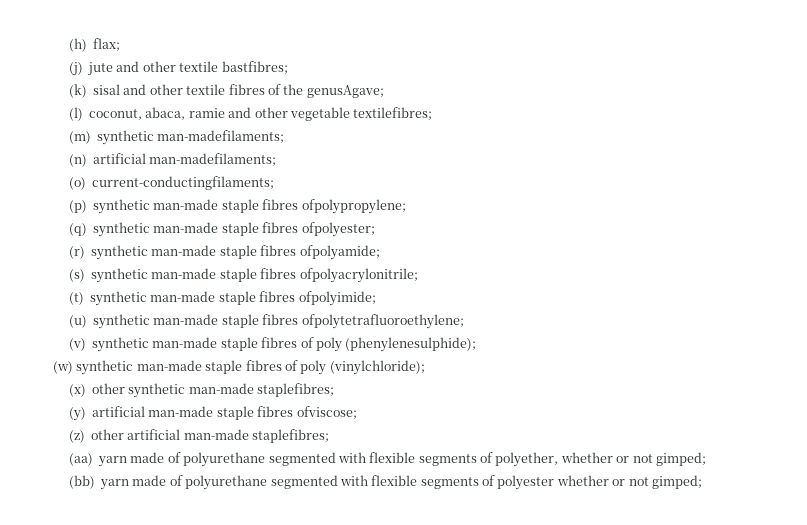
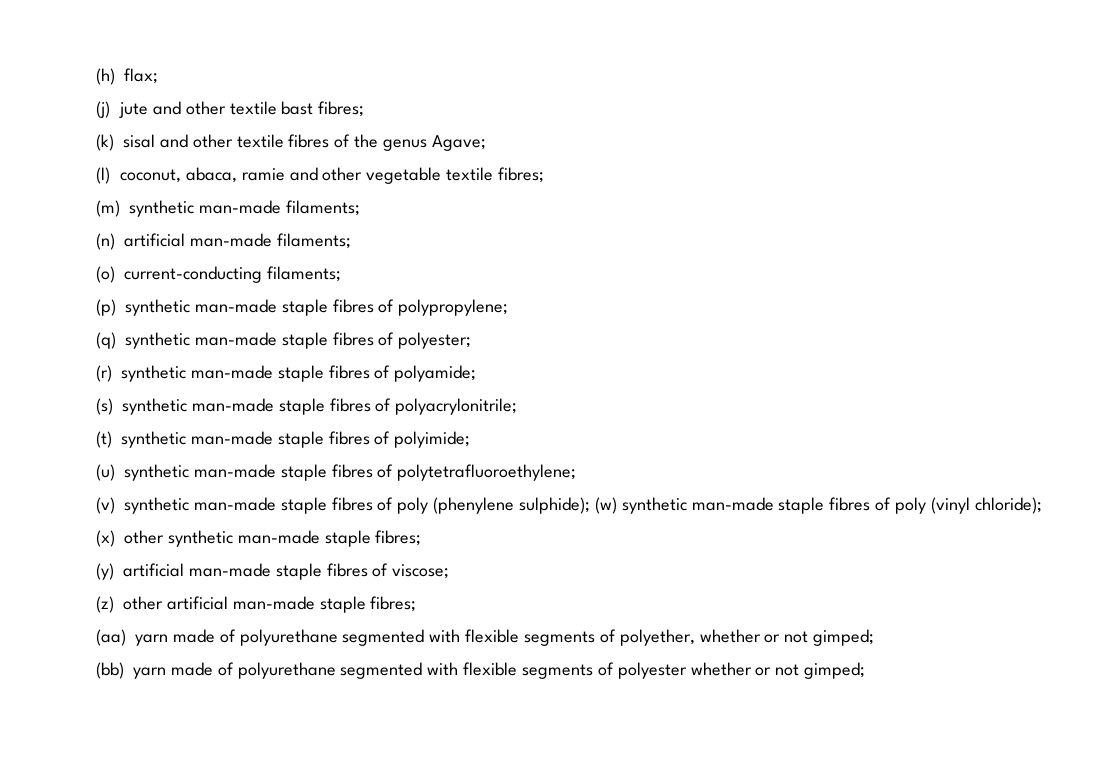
- (j) jute and other textile bastfibres;
+ (j) jute and other textile bast fibres;
- (k) sisal and other textile fibres of the genusAgave;
+ (k) sisal and other textile fibres of the genus Agave;
- (l) coconut, abaca, ramie and other vegetable textilefibres;
+ (l) coconut, abaca, ramie and other vegetable textile fibres;
- (m) synthetic man-madefilaments;
+ (m) synthetic man-made filaments;
- (n) artificial man-madefilaments;
+ (n) artificial man-made filaments;
- (o) current-conductingfilaments;
+ (o) current-conducting filaments;
- (p) synthetic man-made staple fibres ofpolypropylene;
+ (p) synthetic man-made staple fibres of polypropylene;
- (q) synthetic man-made staple fibres ofpolyester;
+ (q) synthetic man-made staple fibres of polyester;
- (r) synthetic man-made staple fibres ofpolyamide;
+ (r) synthetic man-made staple fibres of polyamide;
- (s) synthetic man-made staple fibres ofpolyacrylonitrile;
+ (s) synthetic man-made staple fibres of polyacrylonitrile;
- (t) synthetic man-made staple fibres ofpolyimide;
+ (t) synthetic man-made staple fibres of polyimide;
- (u) synthetic man-made staple fibres ofpolytetrafluoroethylene;
+ (u) synthetic man-made staple fibres of polytetrafluoroethylene;
- (v) synthetic man-made staple fibres of poly (phenylenesulphide);
- (w) synthetic man-made staple fibres of poly (vinylchloride);
+ (v) synthetic man-made staple fibres of poly (phenylene sulphide); (w) synthetic man-made staple fibres of poly (vinyl chloride);
- (x) other synthetic man-made staplefibres;
+ (x) other synthetic man-made staple fibres;
- (y) artificial man-made staple fibres ofviscose;
+ (y) artificial man-made staple fibres of viscose;
- (z) other artificial man-made staplefibres;
+ (z) other artificial man-made staple fibres;

